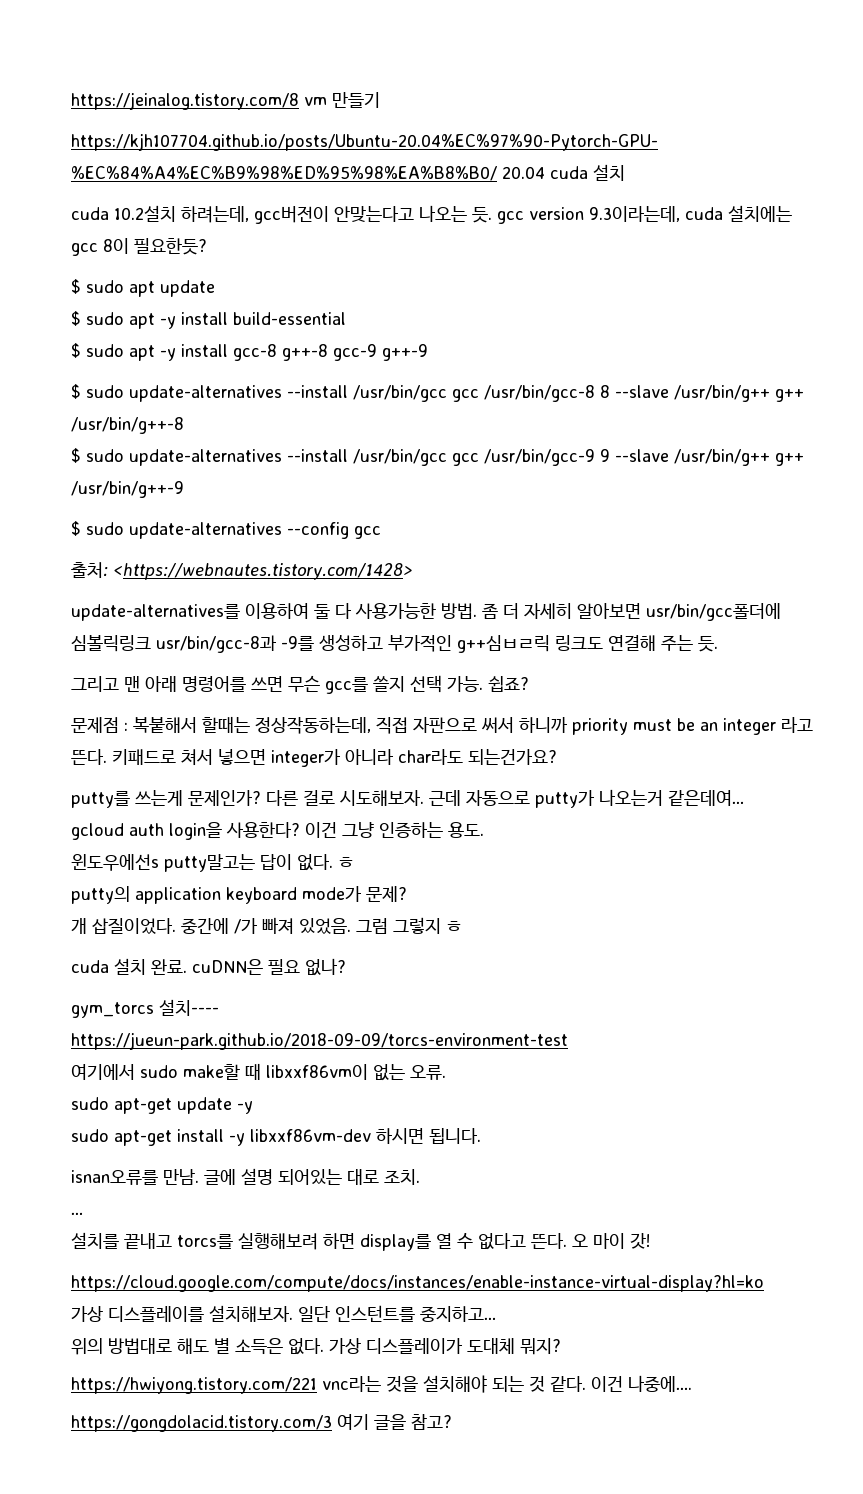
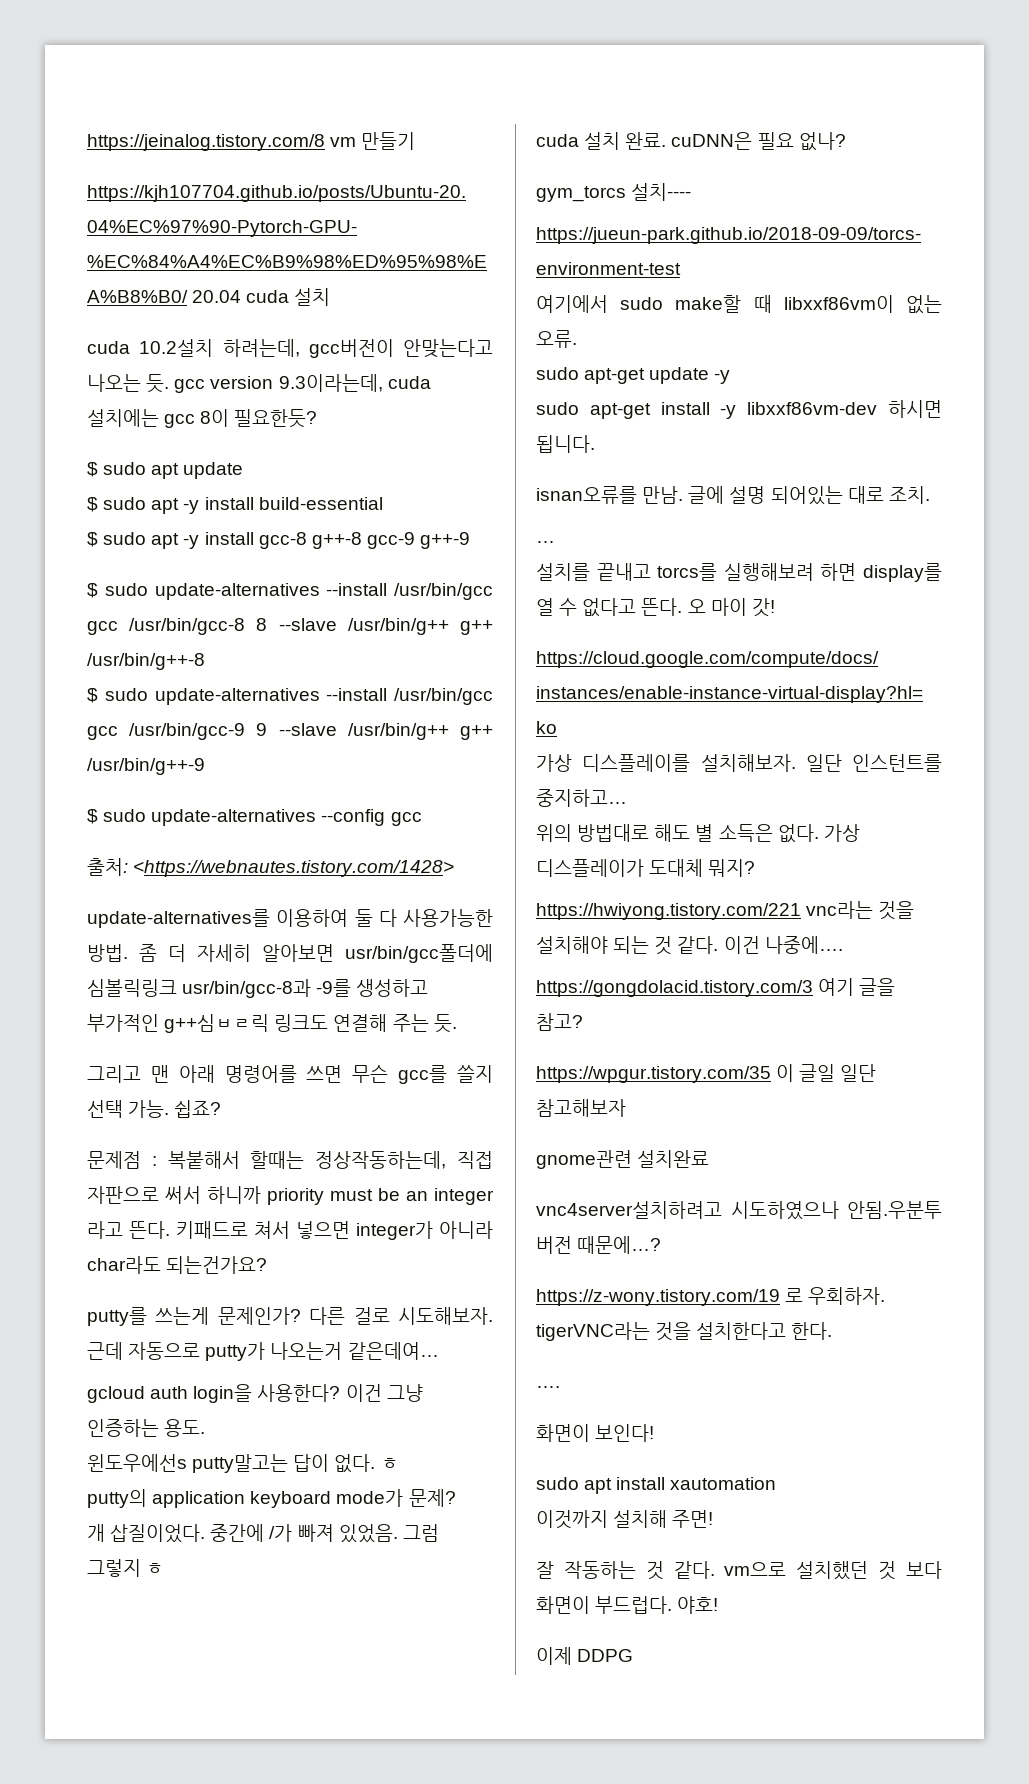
+ https://wpgur.tistory.com/35 이 글일 일단 참고해보자
+ gnome관련 설치완료
+ vnc4server설치하려고 시도하였으나 안됨.우분투 버전 때문에…?
+ https://z-wony.tistory.com/19 로 우회하자. tigerVNC라는 것을 설치한다고 한다.
+ ….
+ 화면이 보인다!
+ sudo apt install xautomation
+ 이것까지 설치해 주면!
+ 잘 작동하는 것 같다. vm으로 설치했던 것 보다 화면이 부드럽다. 야호!
+ 이제 DDPG

